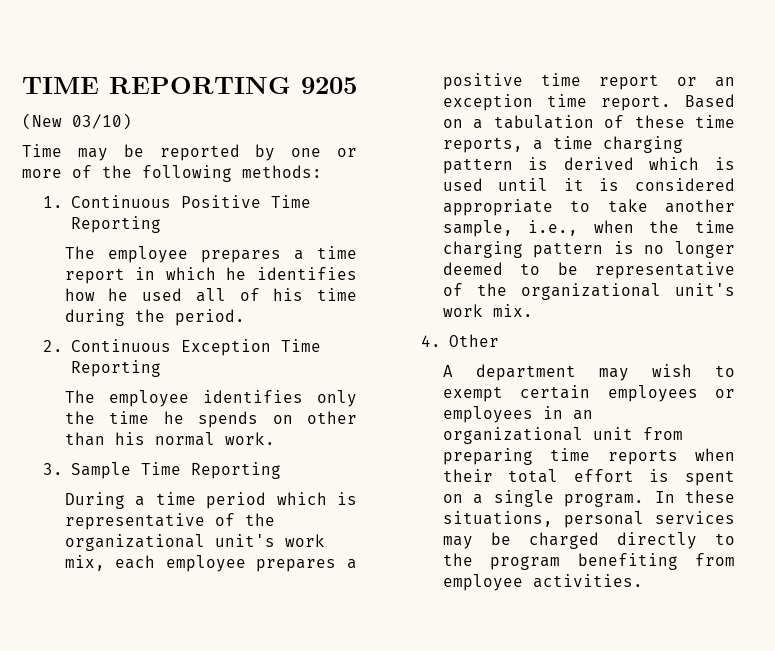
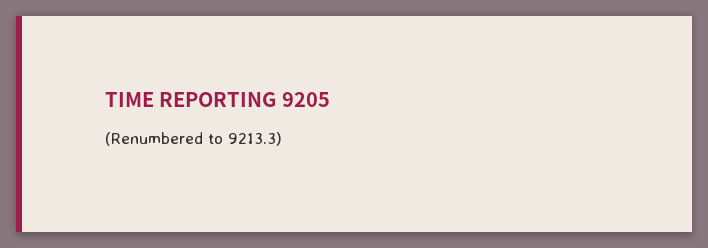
- (New 03/10)
- Time may be reported by one or more of the following methods:
- 1. Continuous Positive Time Reporting
- The employee prepares a time report in which he identifies how he used all of his time during the period.
- 2. Continuous Exception Time Reporting
- The employee identifies only the time he spends on other than his normal work.
- 3. Sample Time Reporting
- During a time period which is representative of the organizational unit's work mix, each employee prepares a positive time report or an exception time report. Based on a tabulation of these time reports, a time charging pattern is derived which is used until it is considered appropriate to take another sample, i.e., when the time charging pattern is no longer deemed to be representative of the organizational unit's work mix.
- 4. Other
- A department may wish to exempt certain employees or employees in an organizational unit from preparing time reports when their total effort is spent on a single program. In these situations, personal services may be charged directly to the program benefiting from employee activities.
+ (Renumbered to 9213.3)

